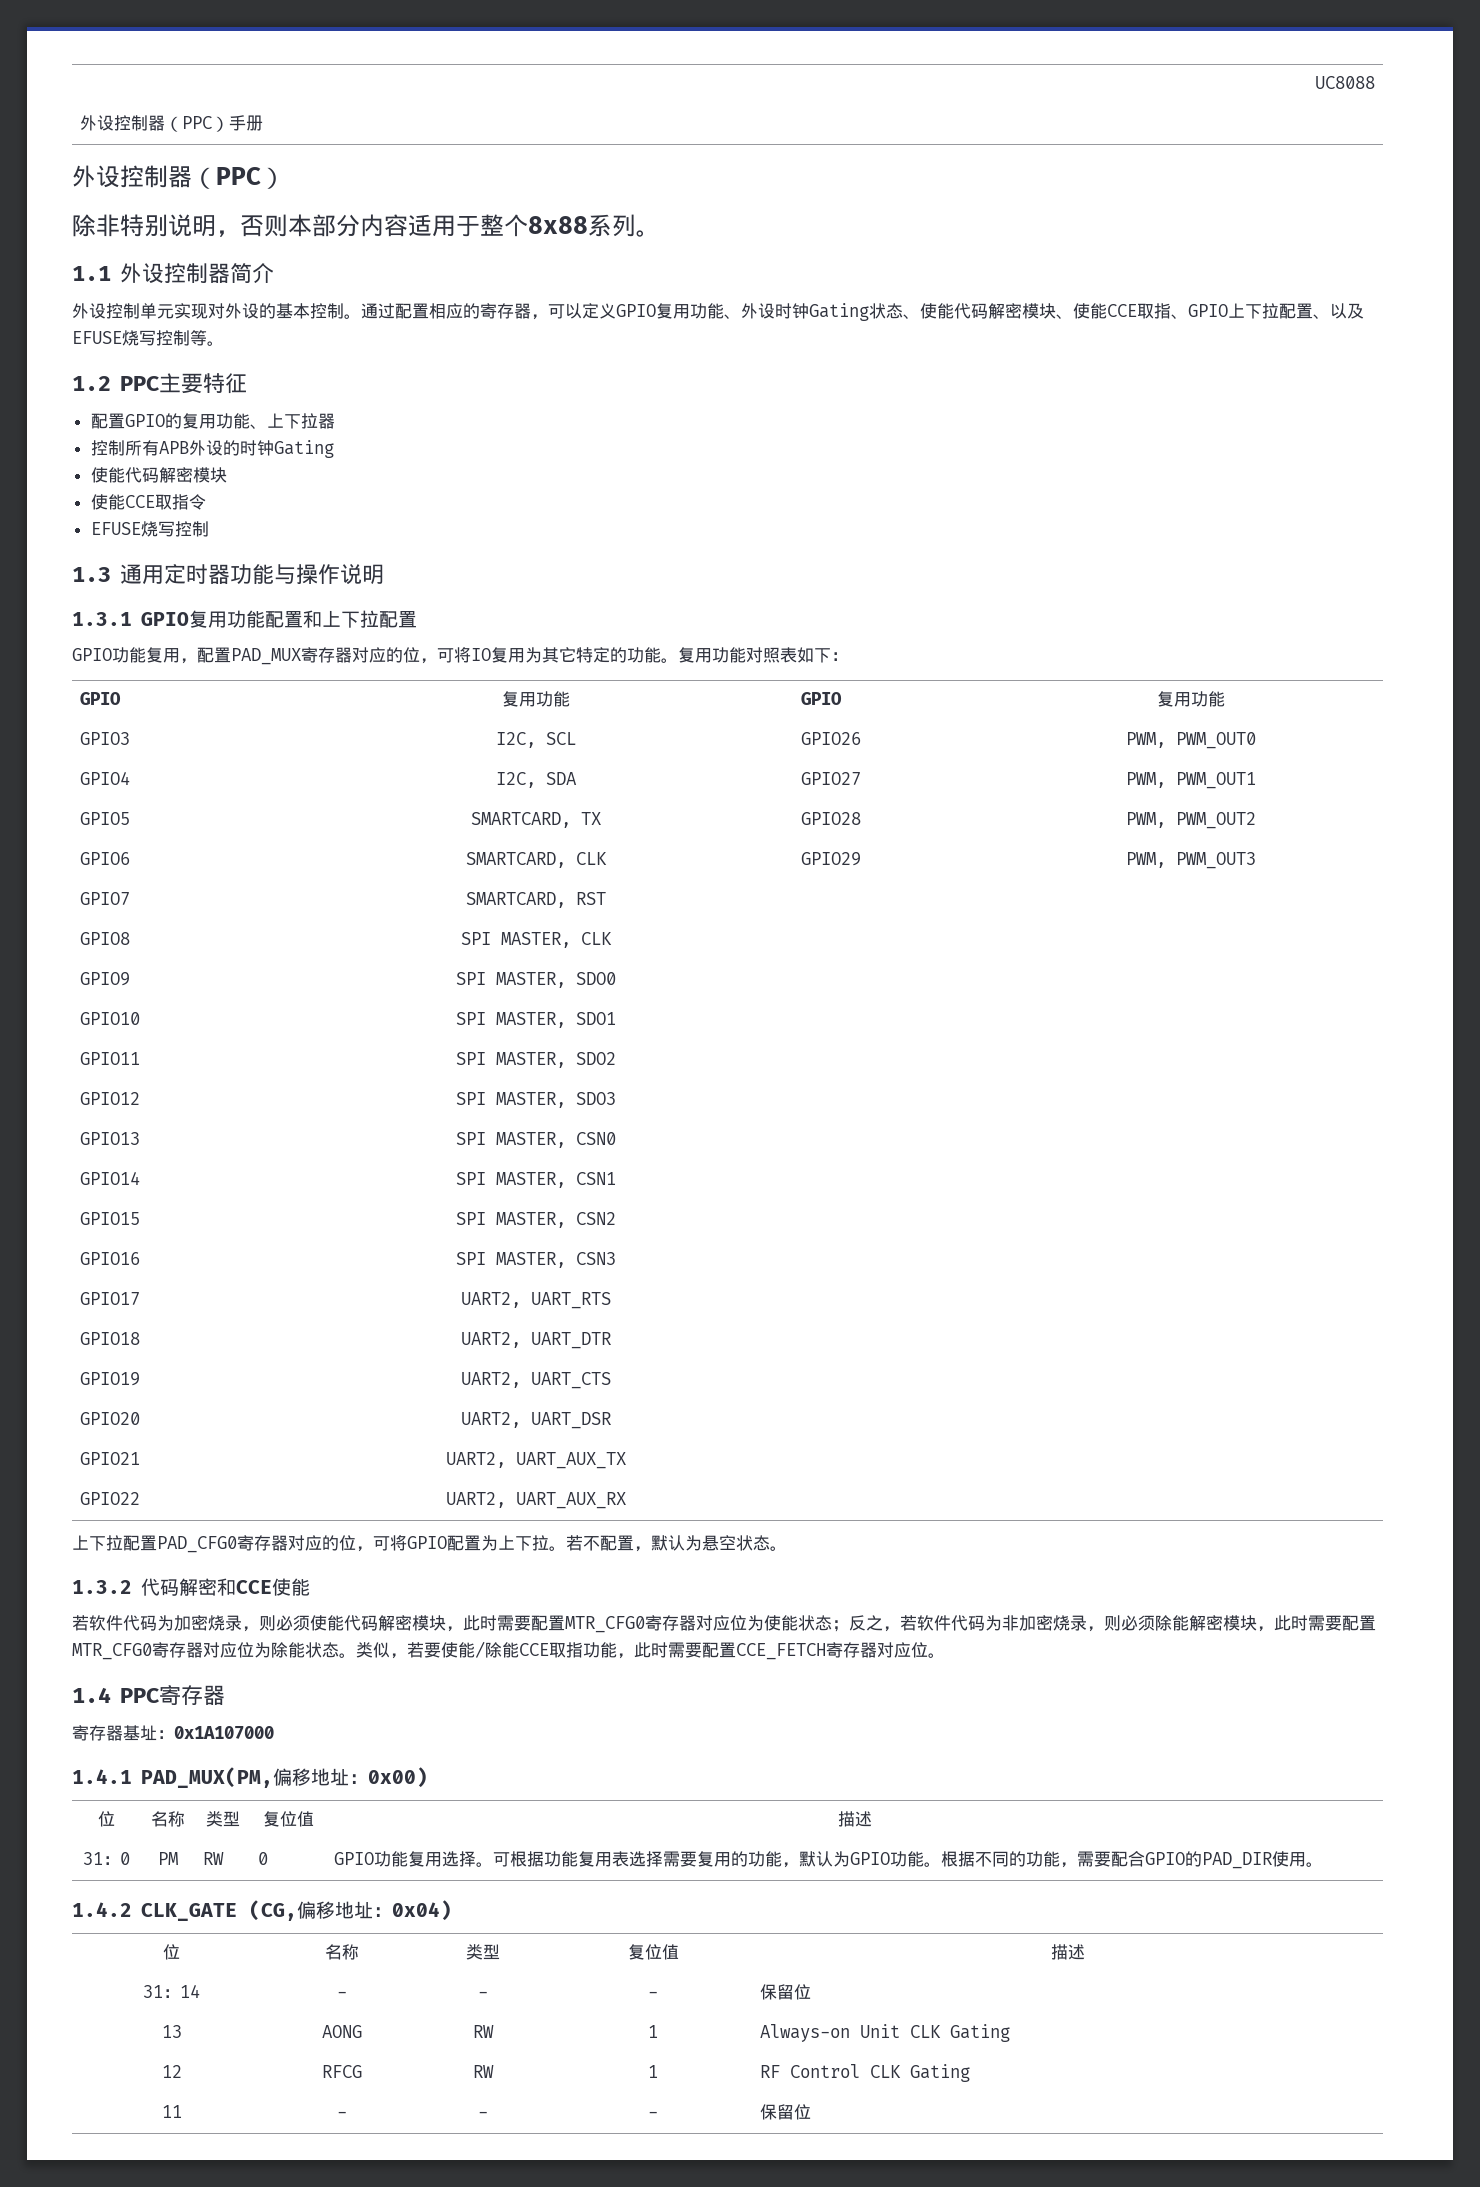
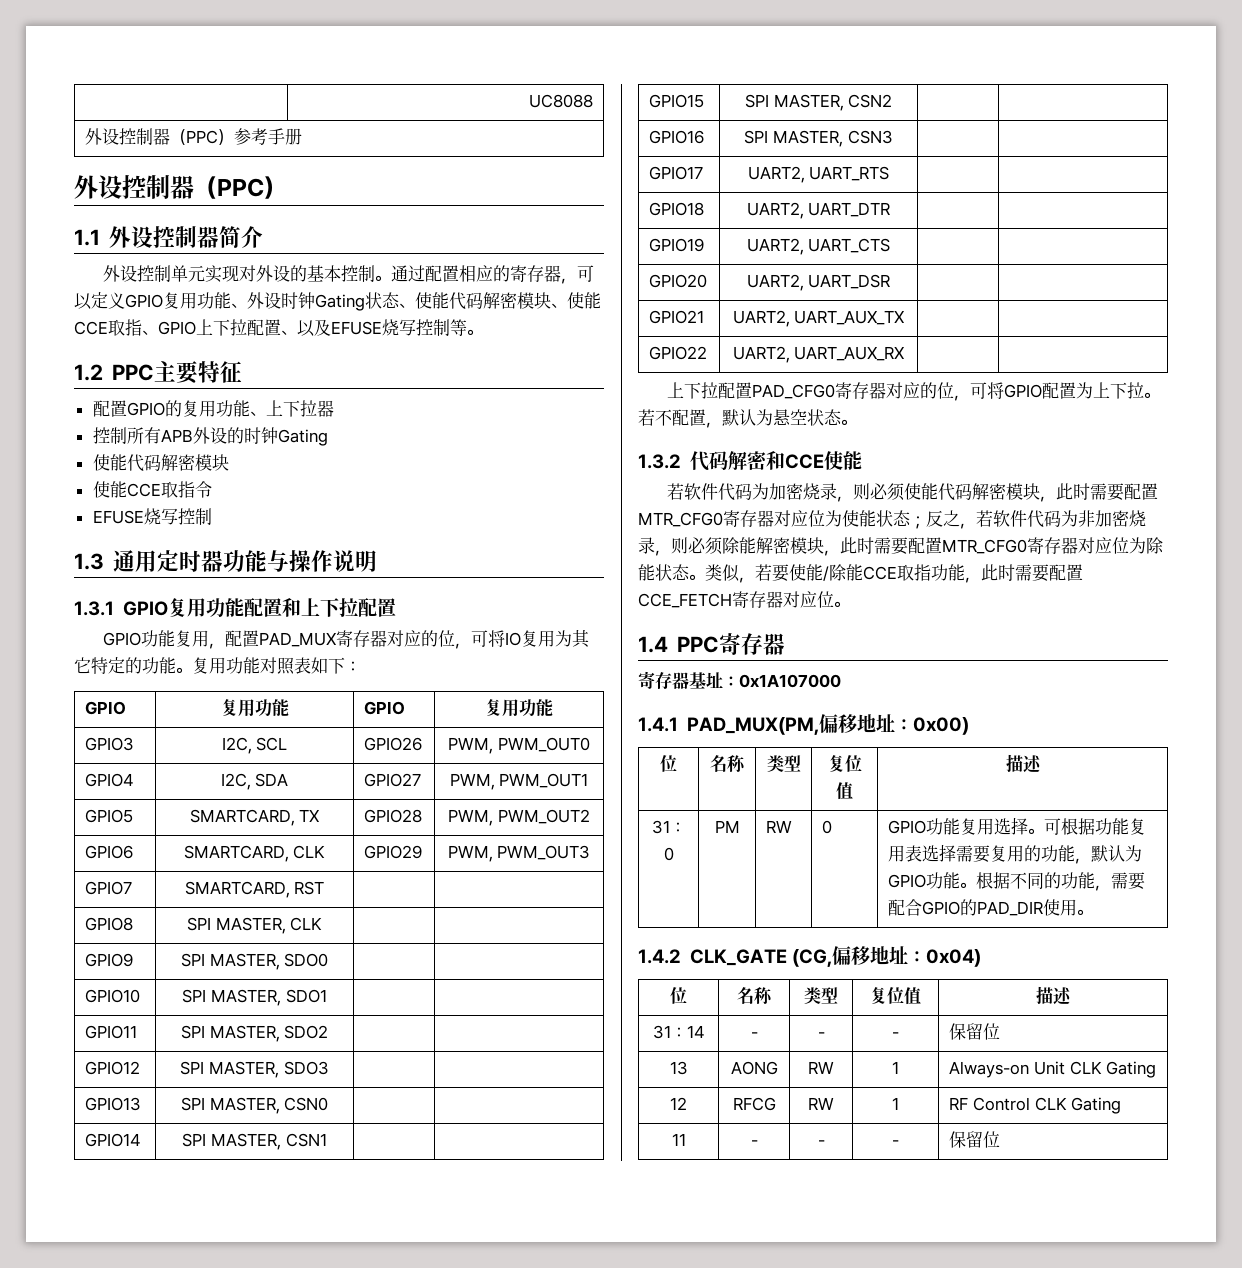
- 外设控制器（PPC）手册
+ 外设控制器（PPC）参考手册
- 除非特别说明，否则本部分内容适用于整个8x88系列。

